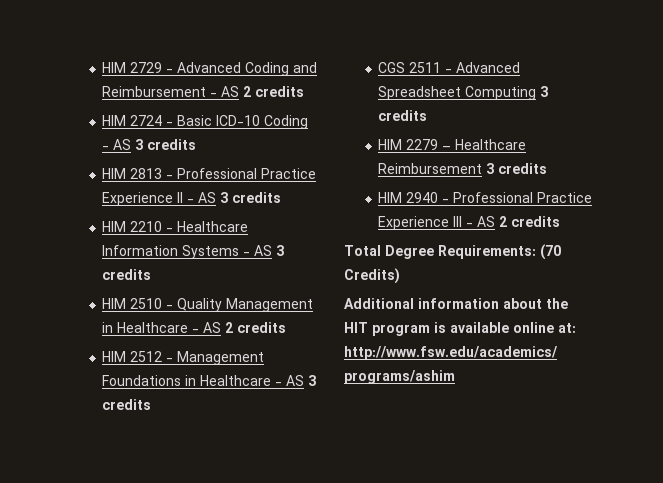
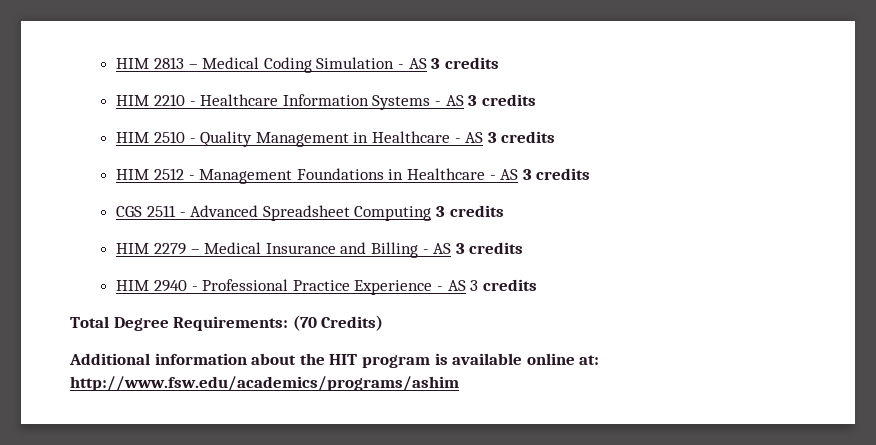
- HIM 2729 - Advanced Coding and Reimbursement - AS 2 credits
- HIM 2724 - Basic ICD-10 Coding - AS 3 credits
- HIM 2813 - Professional Practice Experience II - AS 3 credits
+ HIM 2813 – Medical Coding Simulation - AS 3 credits
- HIM 2510 - Quality Management in Healthcare - AS 2 credits
+ HIM 2510 - Quality Management in Healthcare - AS 3 credits
- HIM 2279 – Healthcare Reimbursement 3 credits
+ HIM 2279 – Medical Insurance and Billing - AS 3 credits
- HIM 2940 - Professional Practice Experience III - AS 2 credits
+ HIM 2940 - Professional Practice Experience - AS 3 credits

